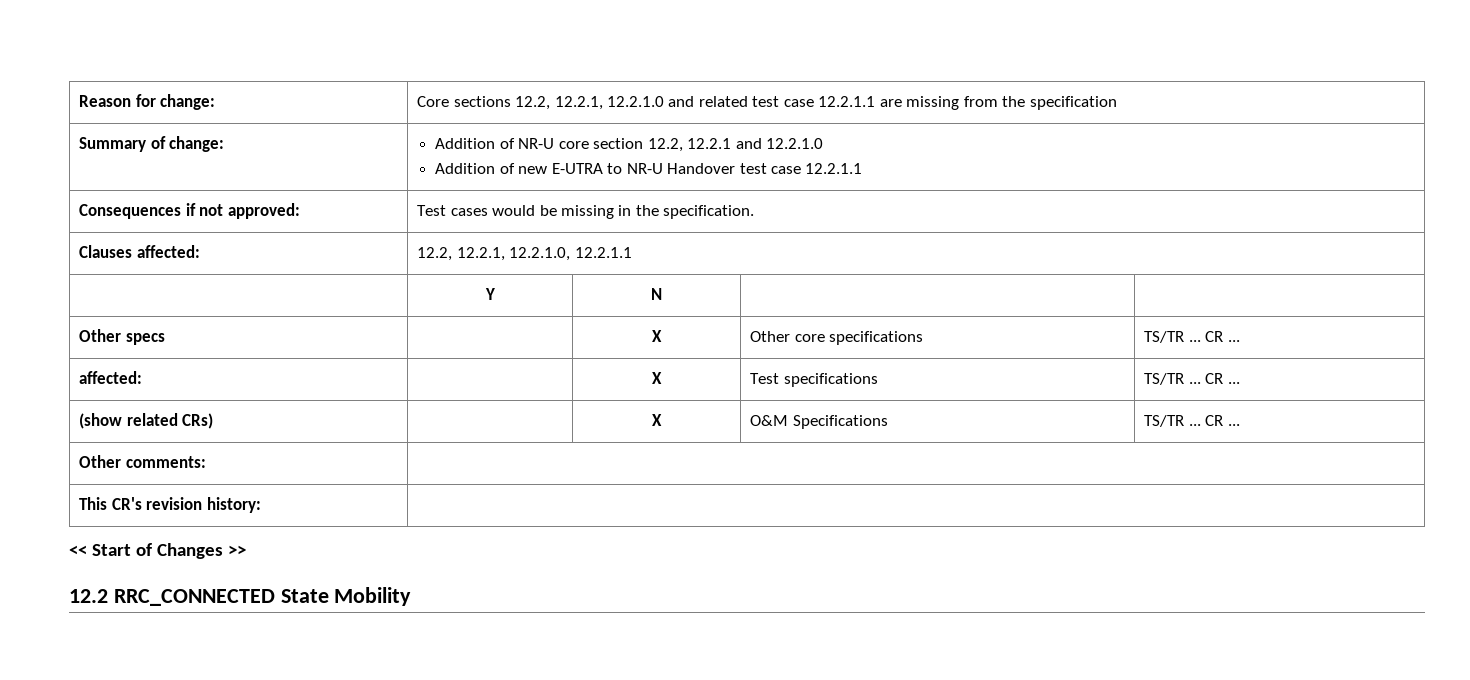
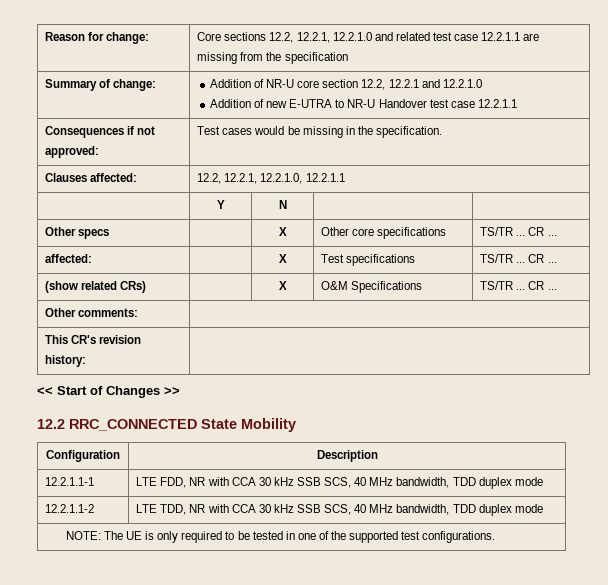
+ Configuration | Description
+ 12.2.1.1-1 | LTE FDD, NR with CCA 30 kHz SSB SCS, 40 MHz bandwidth, TDD duplex mode
+ 12.2.1.1-2 | LTE TDD, NR with CCA 30 kHz SSB SCS, 40 MHz bandwidth, TDD duplex mode
+ NOTE: The UE is only required to be tested in one of the supported test configurations.

